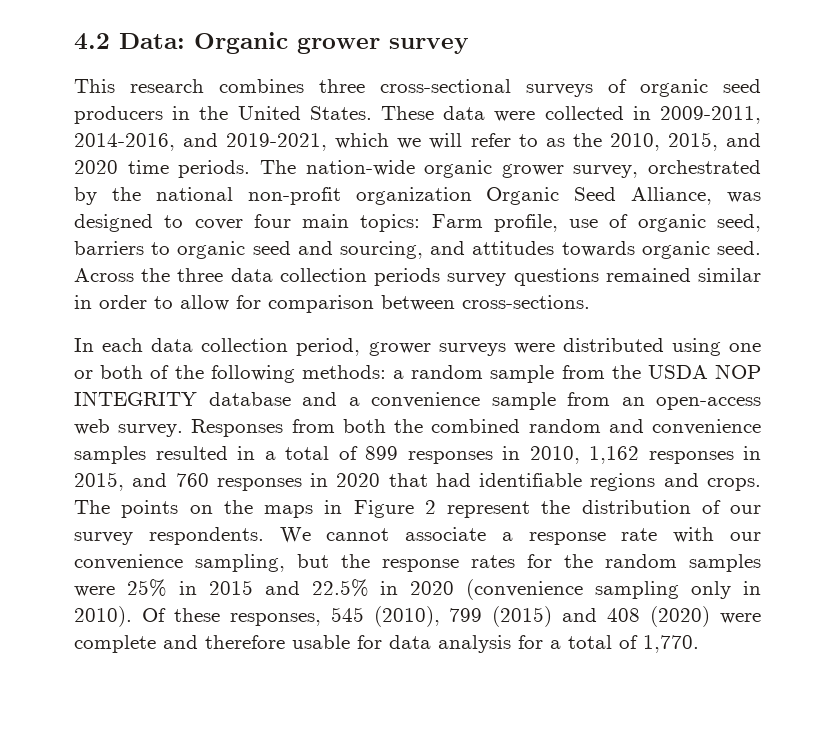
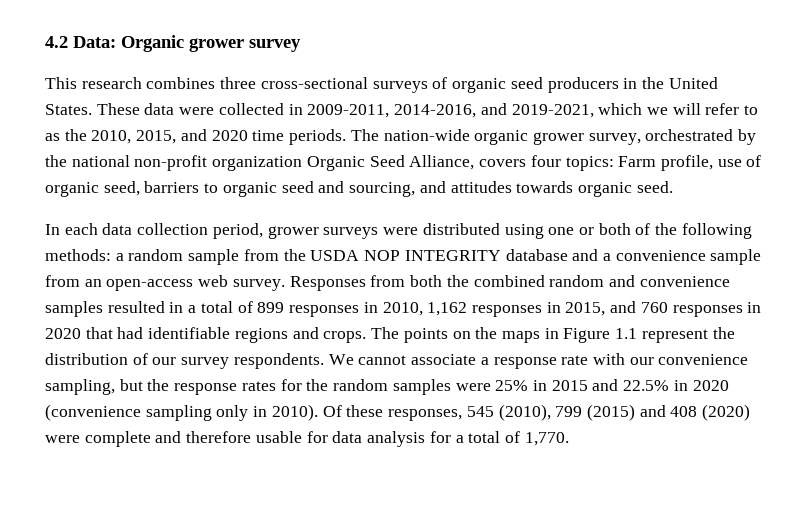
- The nation-wide organic grower survey, orchestrated by the national non-profit organization Organic Seed Alliance, was designed to cover four main topics: Farm profile, use of organic seed, barriers to organic seed and sourcing, and attitudes towards organic seed. Across the three data collection periods survey questions remained similar in order to allow for comparison between cross-sections.
+ The nation-wide organic grower survey, orchestrated by the national non-profit organization Organic Seed Alliance, covers four topics: Farm profile, use of organic seed, barriers to organic seed and sourcing, and attitudes towards organic seed.
- The points on the maps in Figure 2 represent the distribution of our survey respondents.
+ The points on the maps in Figure 1.1 represent the distribution of our survey respondents.

